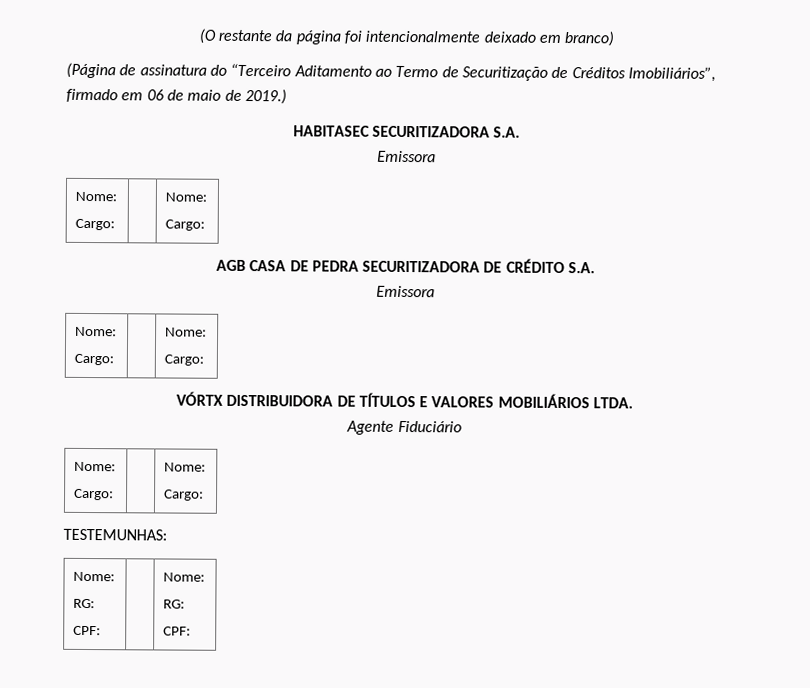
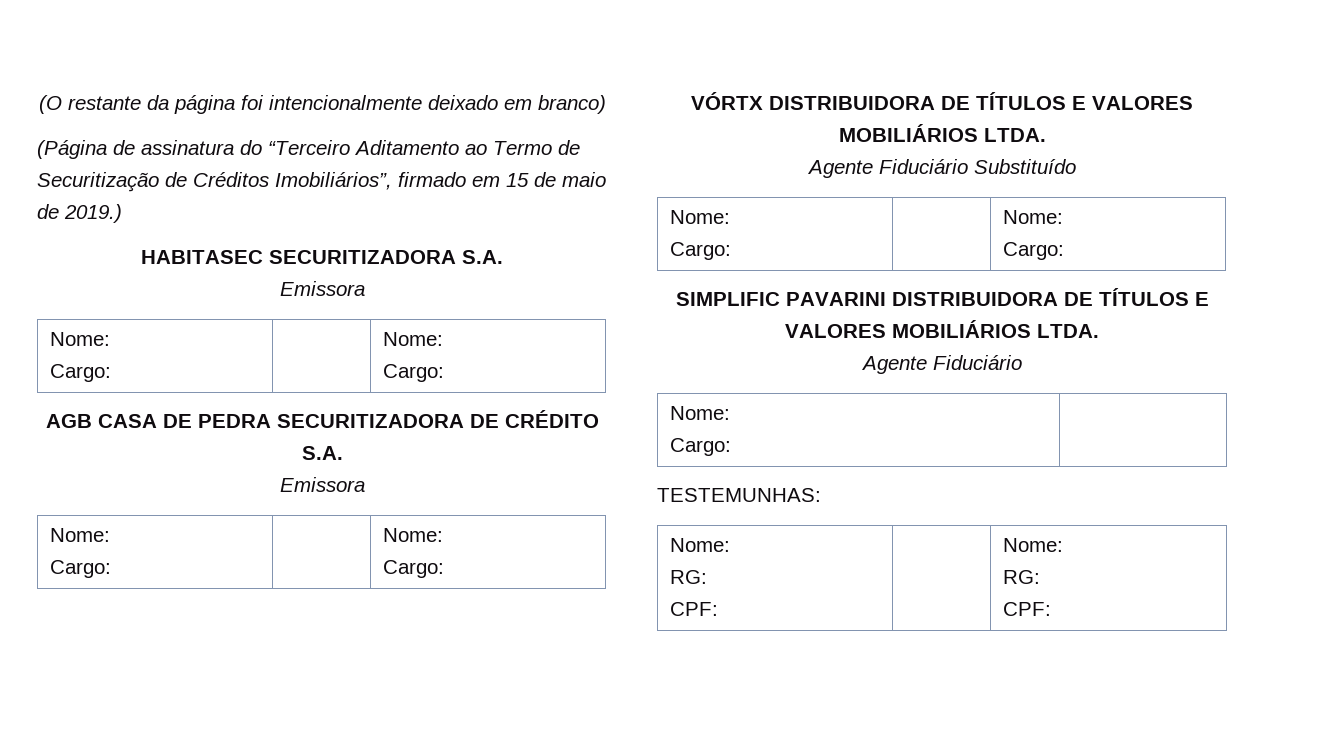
- (Página de assinatura do “Terceiro Aditamento ao Termo de Securitização de Créditos Imobiliários”, firmado em 06 de maio de 2019.)
+ (Página de assinatura do “Terceiro Aditamento ao Termo de Securitização de Créditos Imobiliários”, firmado em 15 de maio de 2019.)
- Agente Fiduciário
+ Agente Fiduciário Substituído
  Nome:
  Cargo: | | Nome:
  Cargo:
+ SIMPLIFIC PAVARINI DISTRIBUIDORA DE TÍTULOS E VALORES MOBILIÁRIOS LTDA.
+ Agente Fiduciário
+ Nome:
+ Cargo: |

